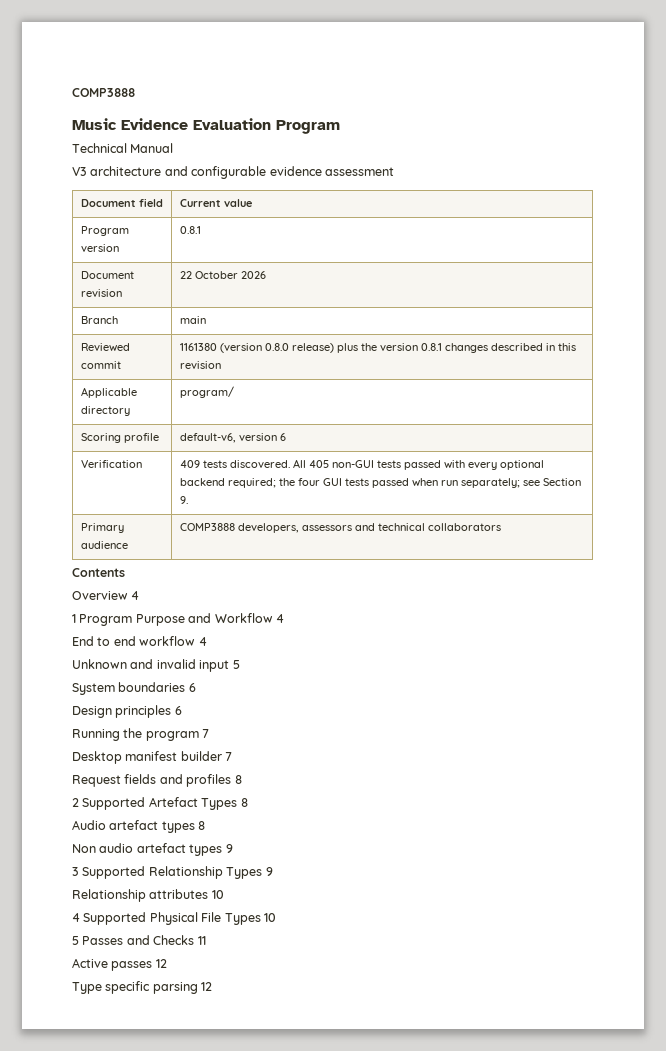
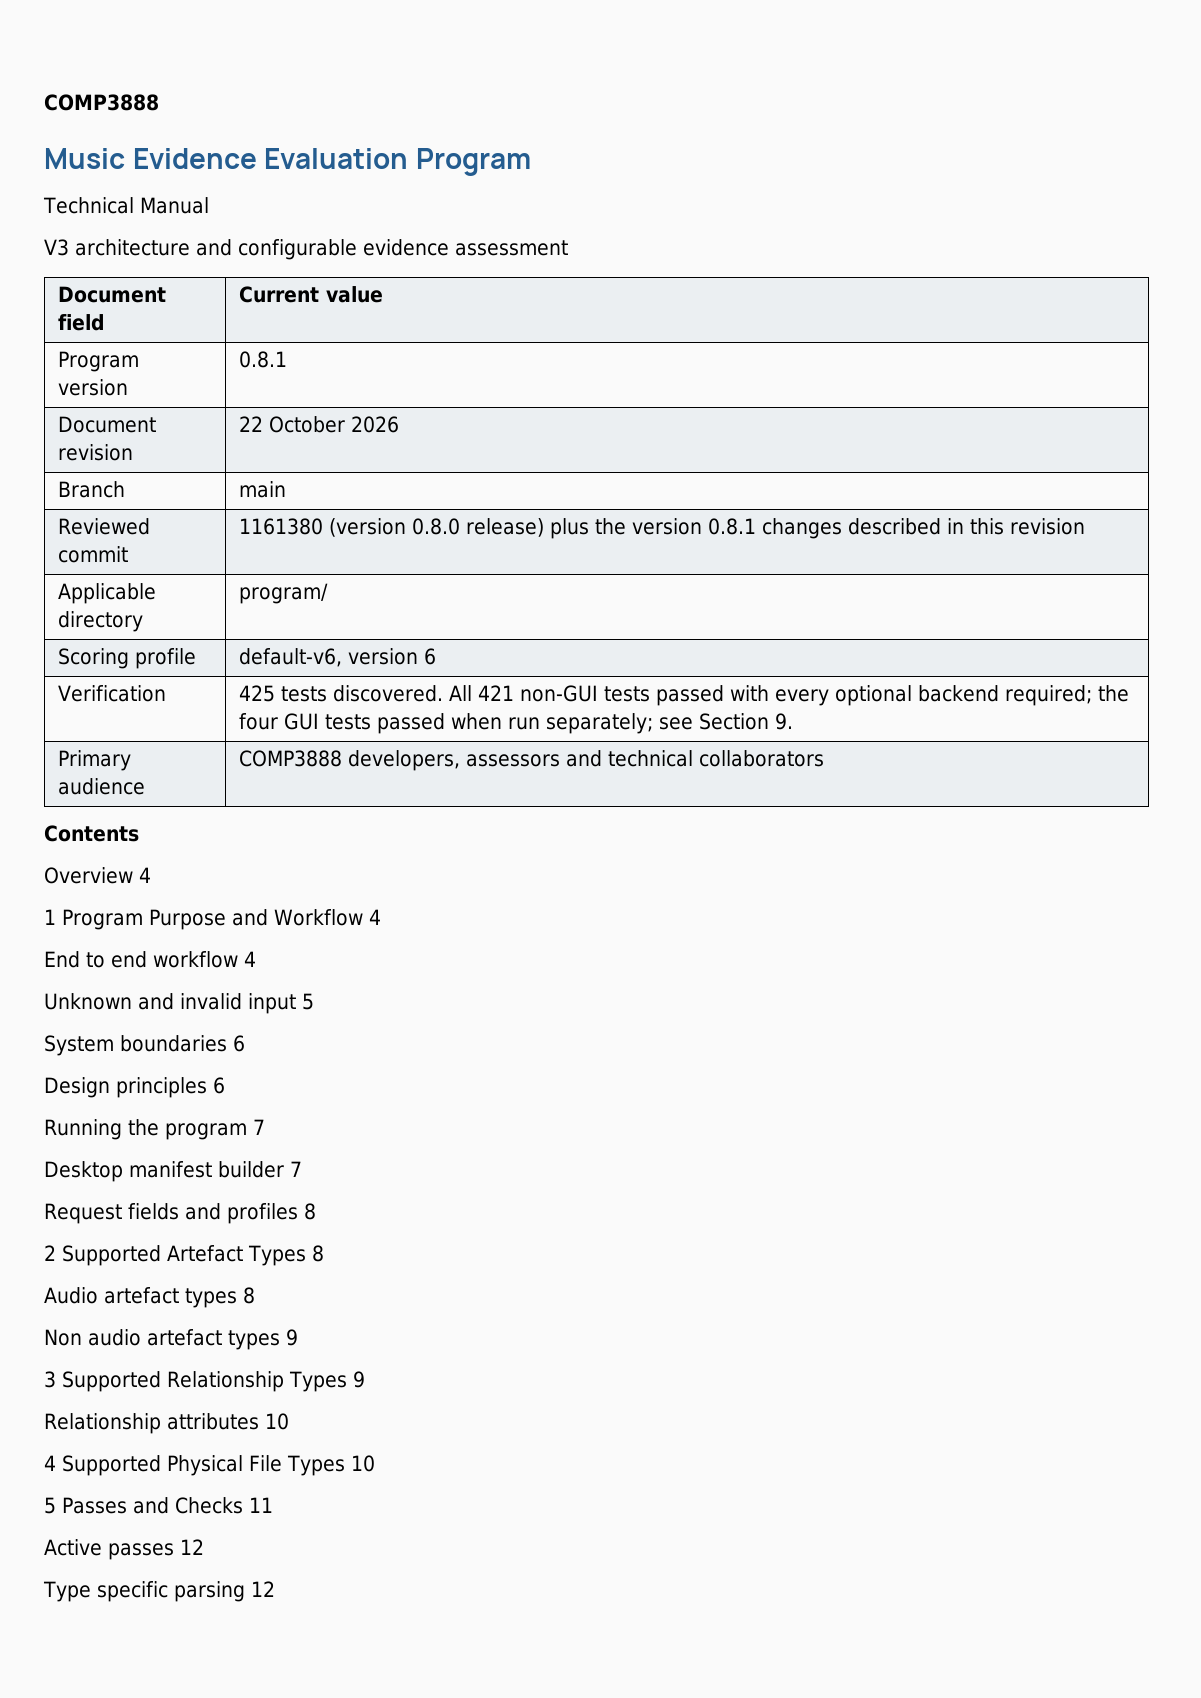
- Verification | 409 tests discovered. All 405 non-GUI tests passed with every optional backend required; the four GUI tests passed when run separately; see Section 9.
+ Verification | 425 tests discovered. All 421 non-GUI tests passed with every optional backend required; the four GUI tests passed when run separately; see Section 9.

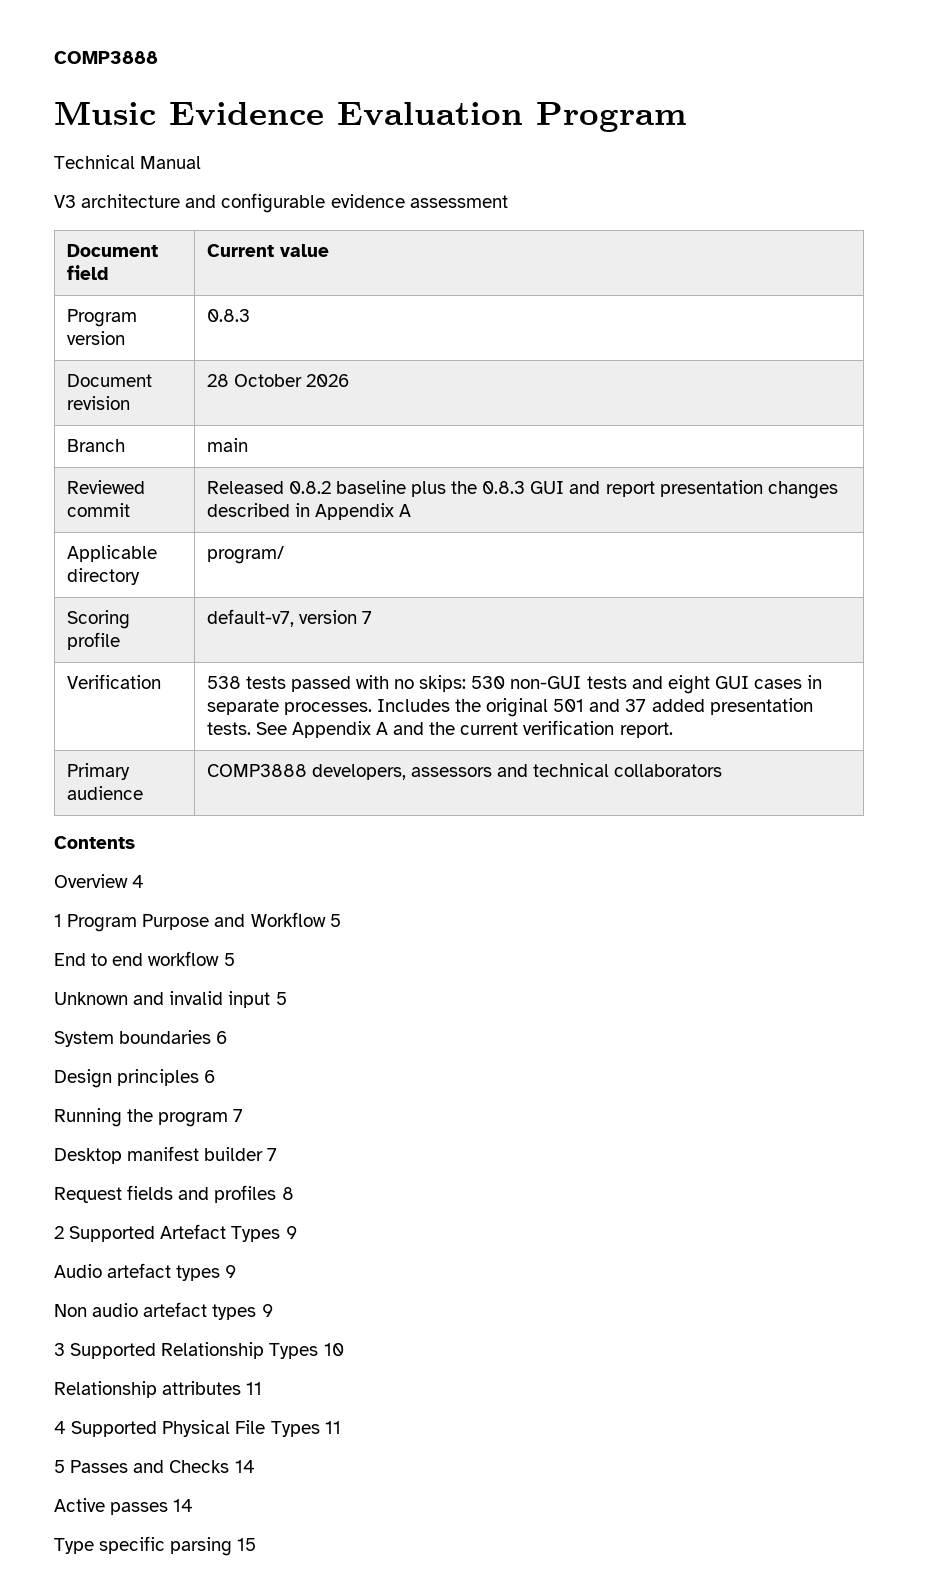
- Program version | 0.8.1
+ Program version | 0.8.3
- Document revision | 22 October 2026
+ Document revision | 28 October 2026
- Reviewed commit | 1161380 (version 0.8.0 release) plus the version 0.8.1 changes described in this revision
+ Reviewed commit | Released 0.8.2 baseline plus the 0.8.3 GUI and report presentation changes described in Appendix A
- Scoring profile | default-v6, version 6
- Verification | 425 tests discovered. All 421 non-GUI tests passed with every optional backend required; the four GUI tests passed when run separately; see Section 9.
+ Scoring profile | default-v7, version 7
+ Verification | 538 tests passed with no skips: 530 non-GUI tests and eight GUI cases in separate processes. Includes the original 501 and 37 added presentation tests. See Appendix A and the current verification report.
- 1 Program Purpose and Workflow 4
+ 1 Program Purpose and Workflow 5
- End to end workflow 4
+ End to end workflow 5
- 2 Supported Artefact Types 8
+ 2 Supported Artefact Types 9
- Audio artefact types 8
+ Audio artefact types 9
- 3 Supported Relationship Types 9
+ 3 Supported Relationship Types 10
- Relationship attributes 10
+ Relationship attributes 11
- 4 Supported Physical File Types 10
+ 4 Supported Physical File Types 11
- 5 Passes and Checks 11
+ 5 Passes and Checks 14
- Active passes 12
+ Active passes 14
- Type specific parsing 12
+ Type specific parsing 15

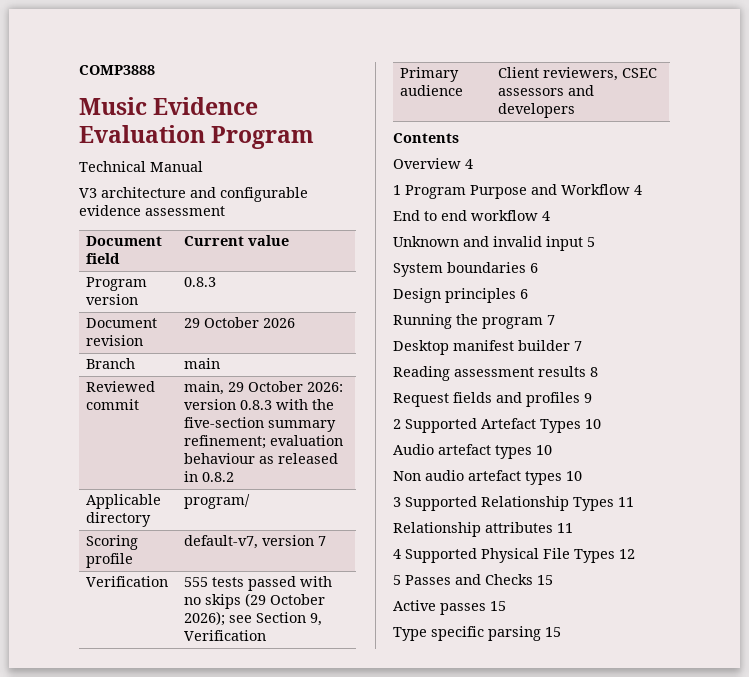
- Document revision | 28 October 2026
+ Document revision | 29 October 2026
- Reviewed commit | Released 0.8.2 baseline plus the 0.8.3 GUI and report presentation changes described in Appendix A
+ Reviewed commit | main, 29 October 2026: version 0.8.3 with the five-section summary refinement; evaluation behaviour as released in 0.8.2
- Verification | 538 tests passed with no skips: 530 non-GUI tests and eight GUI cases in separate processes. Includes the original 501 and 37 added presentation tests. See Appendix A and the current verification report.
- Primary audience | COMP3888 developers, assessors and technical collaborators
+ Verification | 555 tests passed with no skips (29 October 2026); see Section 9, Verification
+ Primary audience | Client reviewers, CSEC assessors and developers
- 1 Program Purpose and Workflow 5
+ 1 Program Purpose and Workflow 4
- End to end workflow 5
+ End to end workflow 4
+ Reading assessment results 8
- Request fields and profiles 8
+ Request fields and profiles 9
- 2 Supported Artefact Types 9
+ 2 Supported Artefact Types 10
- Audio artefact types 9
+ Audio artefact types 10
- Non audio artefact types 9
+ Non audio artefact types 10
- 3 Supported Relationship Types 10
+ 3 Supported Relationship Types 11
- 4 Supported Physical File Types 11
+ 4 Supported Physical File Types 12
- 5 Passes and Checks 14
+ 5 Passes and Checks 15
- Active passes 14
+ Active passes 15

